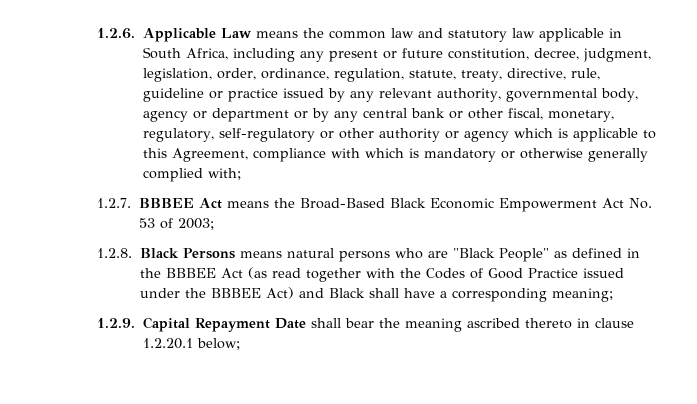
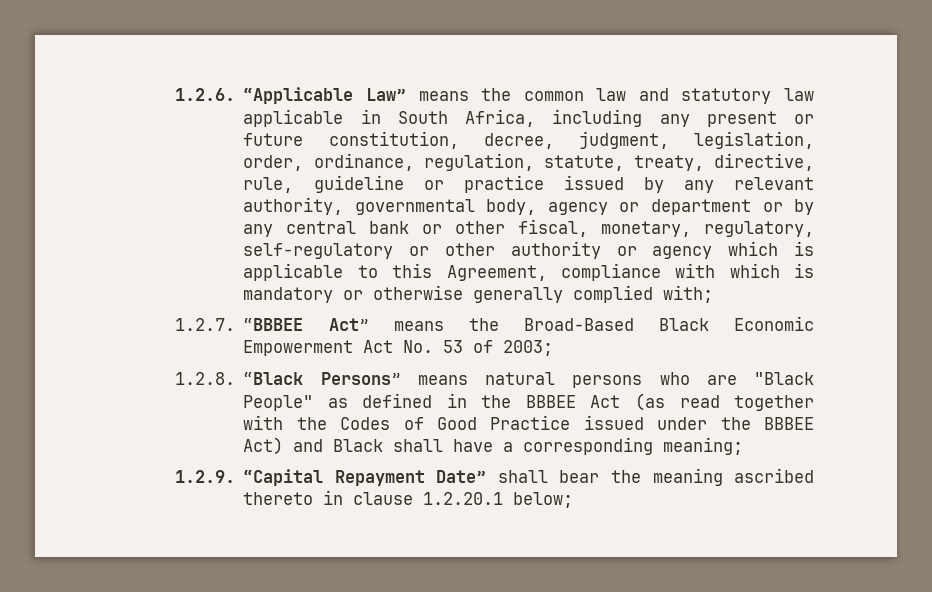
- 1.2.6. Applicable Law means the common law and statutory law applicable in South Africa, including any present or future constitution, decree, judgment, legislation, order, ordinance, regulation, statute, treaty, directive, rule, guideline or practice issued by any relevant authority, governmental body, agency or department or by any central bank or other fiscal, monetary, regulatory, self-regulatory or other authority or agency which is applicable to this Agreement, compliance with which is mandatory or otherwise generally complied with;
+ 1.2.6. “Applicable Law” means the common law and statutory law applicable in South Africa, including any present or future constitution, decree, judgment, legislation, order, ordinance, regulation, statute, treaty, directive, rule, guideline or practice issued by any relevant authority, governmental body, agency or department or by any central bank or other fiscal, monetary, regulatory, self-regulatory or other authority or agency which is applicable to this Agreement, compliance with which is mandatory or otherwise generally complied with;
- 1.2.7. BBBEE Act means the Broad-Based Black Economic Empowerment Act No. 53 of 2003;
+ 1.2.7. “BBBEE Act” means the Broad-Based Black Economic Empowerment Act No. 53 of 2003;
- 1.2.8. Black Persons means natural persons who are "Black People" as defined in the BBBEE Act (as read together with the Codes of Good Practice issued under the BBBEE Act) and Black shall have a corresponding meaning;
+ 1.2.8. “Black Persons” means natural persons who are "Black People" as defined in the BBBEE Act (as read together with the Codes of Good Practice issued under the BBBEE Act) and Black shall have a corresponding meaning;
- 1.2.9. Capital Repayment Date shall bear the meaning ascribed thereto in clause 1.2.20.1 below;
+ 1.2.9. “Capital Repayment Date” shall bear the meaning ascribed thereto in clause 1.2.20.1 below;

